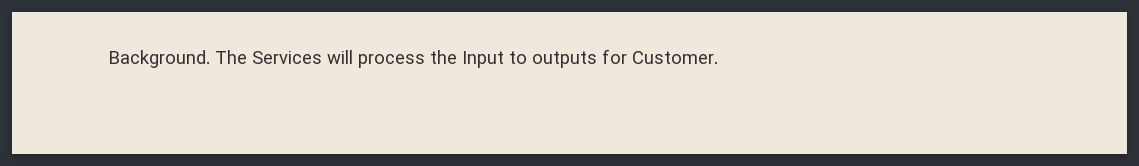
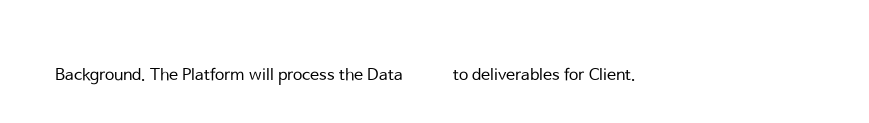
- The Services will process the Input to outputs for Customer.
+ The Platform will process the Data to deliverables for Client.

